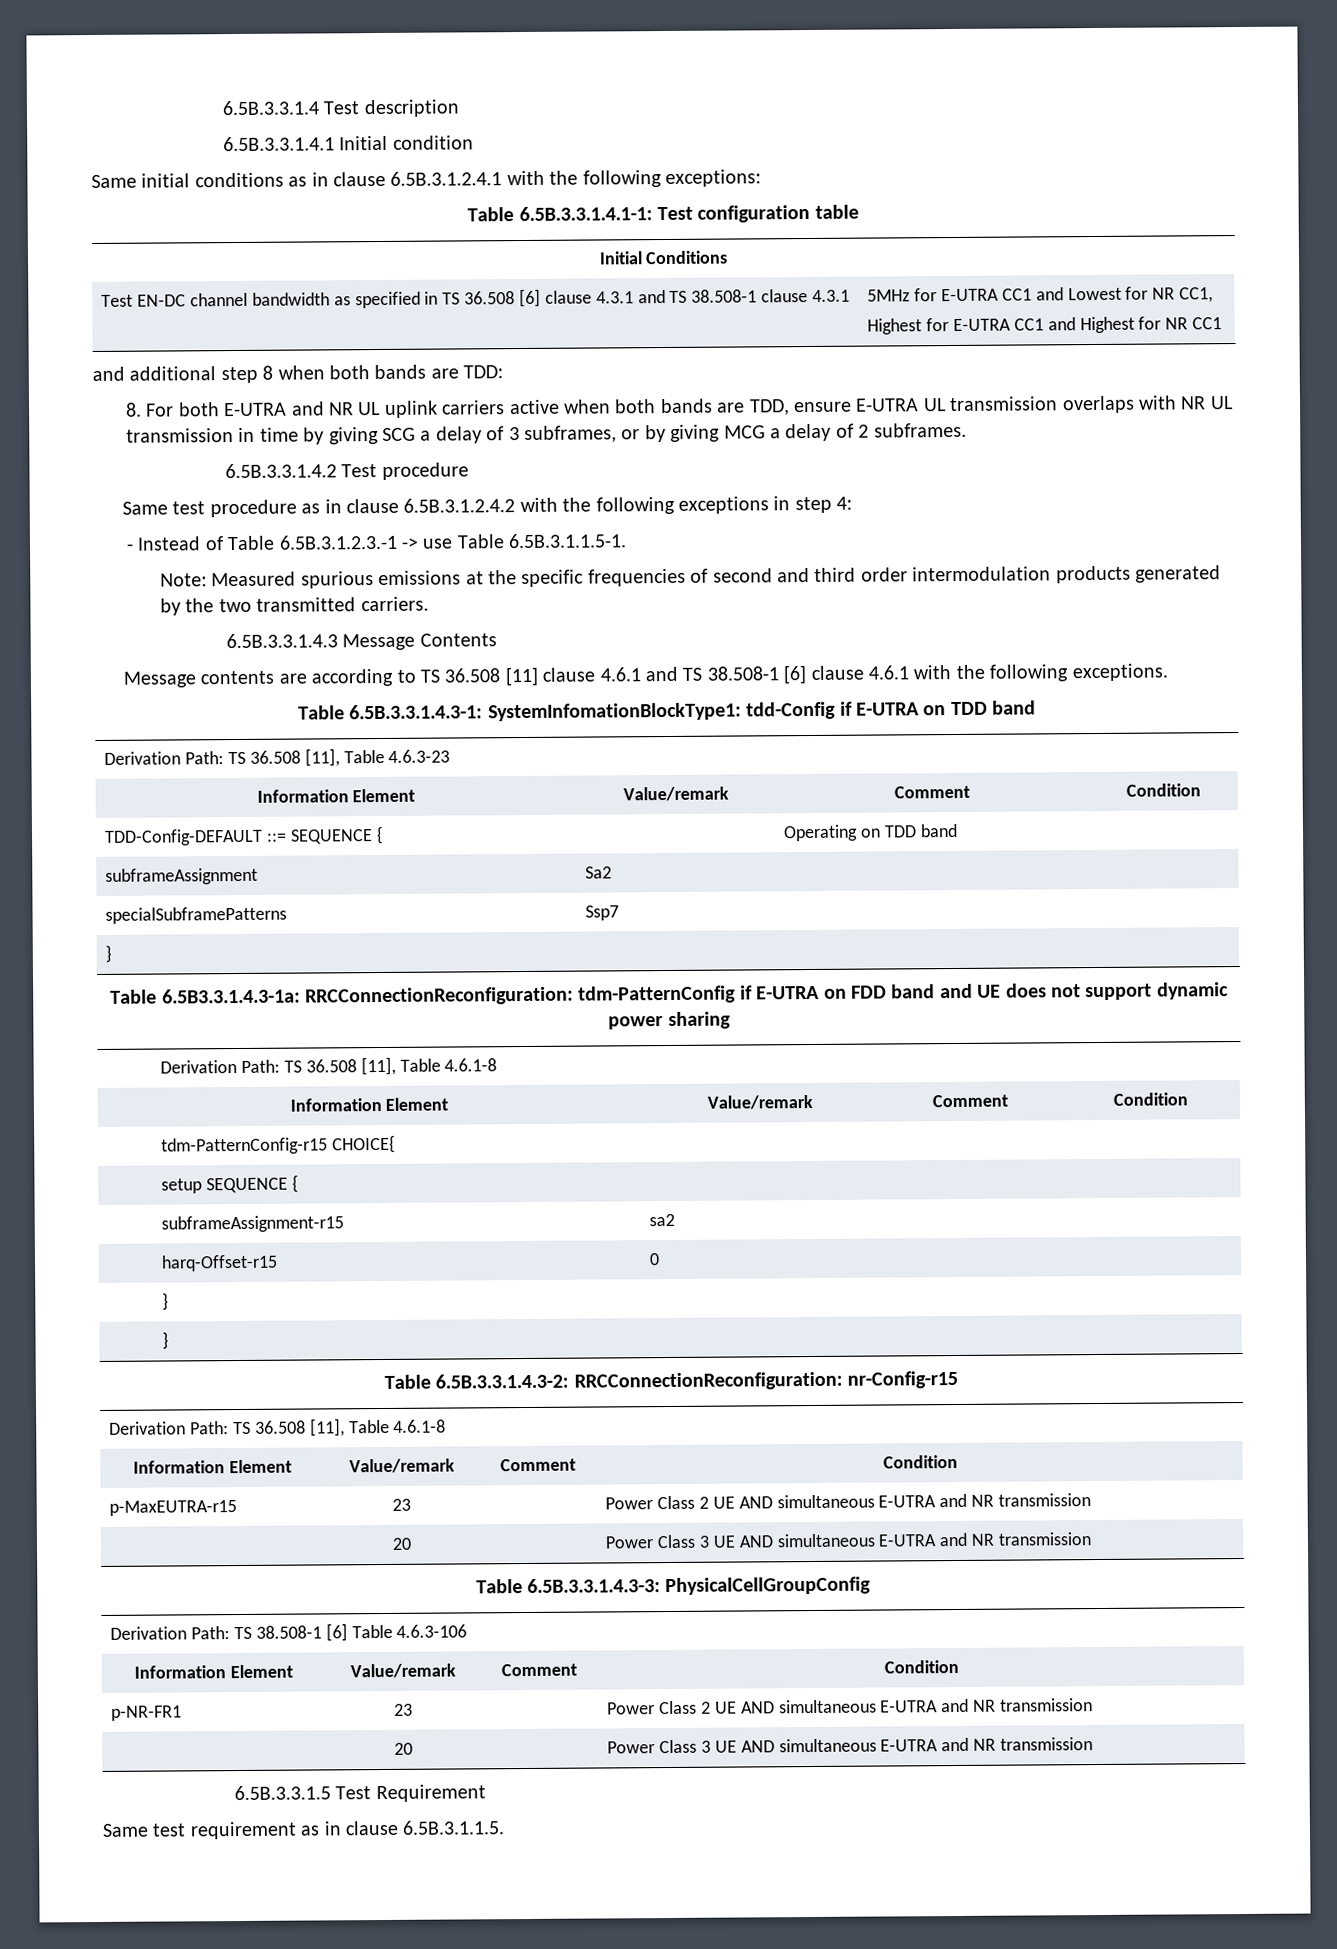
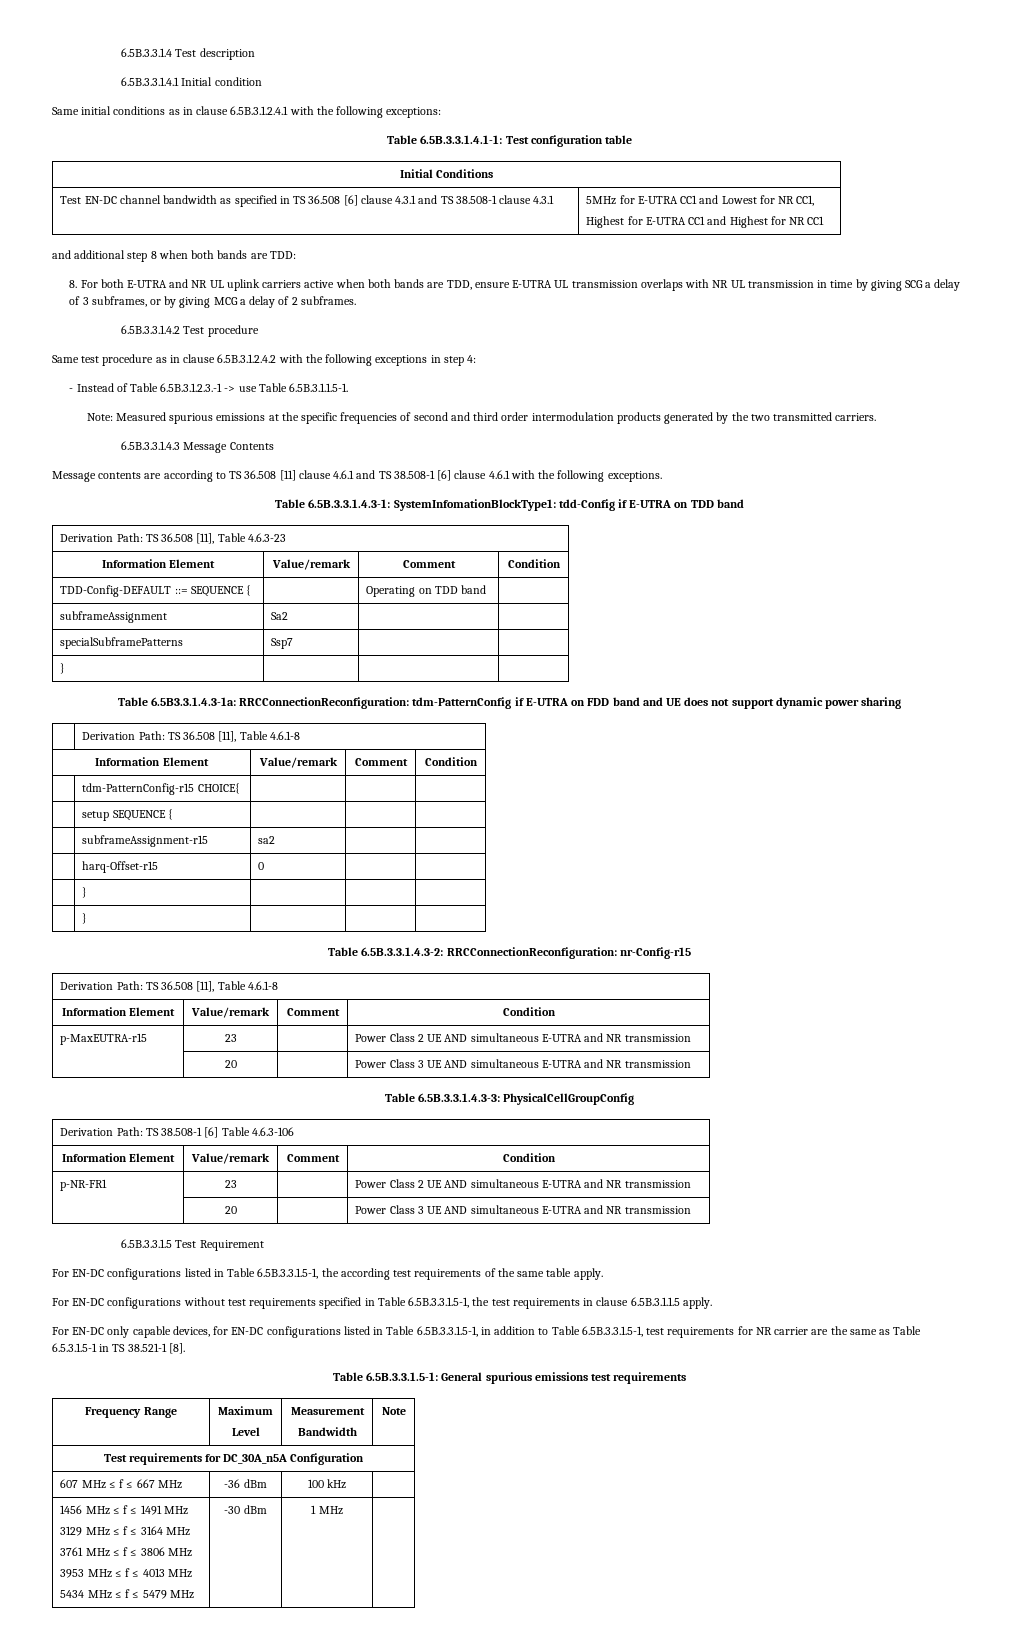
- Same test requirement as in clause 6.5B.3.1.1.5.
+ For EN-DC configurations listed in Table 6.5B.3.3.1.5-1, the according test requirements of the same table apply.
+ For EN-DC configurations without test requirements specified in Table 6.5B.3.3.1.5-1, the test requirements in clause 6.5B.3.1.1.5 apply.
+ For EN-DC only capable devices, for EN-DC configurations listed in Table 6.5B.3.3.1.5-1, in addition to Table 6.5B.3.3.1.5-1, test requirements for NR carrier are the same as Table 6.5.3.1.5-1 in TS 38.521-1 [8].
+ Table 6.5B.3.3.1.5-1: General spurious emissions test requirements
+ Frequency Range | Maximum
+ Level | Measurement
+ Bandwidth | Note
+ Test requirements for DC_30A_n5A Configuration
+ 607 MHz ≤ f ≤ 667 MHz | -36 dBm | 100 kHz |
+ 1456 MHz ≤ f ≤ 1491 MHz
+ 3129 MHz ≤ f ≤ 3164 MHz
+ 3761 MHz ≤ f ≤ 3806 MHz
+ 3953 MHz ≤ f ≤ 4013 MHz
+ 5434 MHz ≤ f ≤ 5479 MHz | -30 dBm | 1 MHz |

